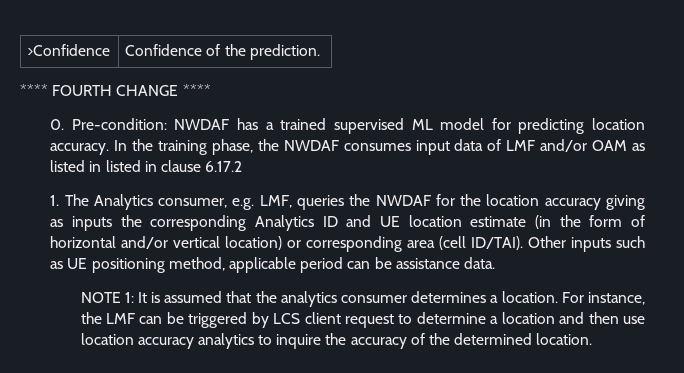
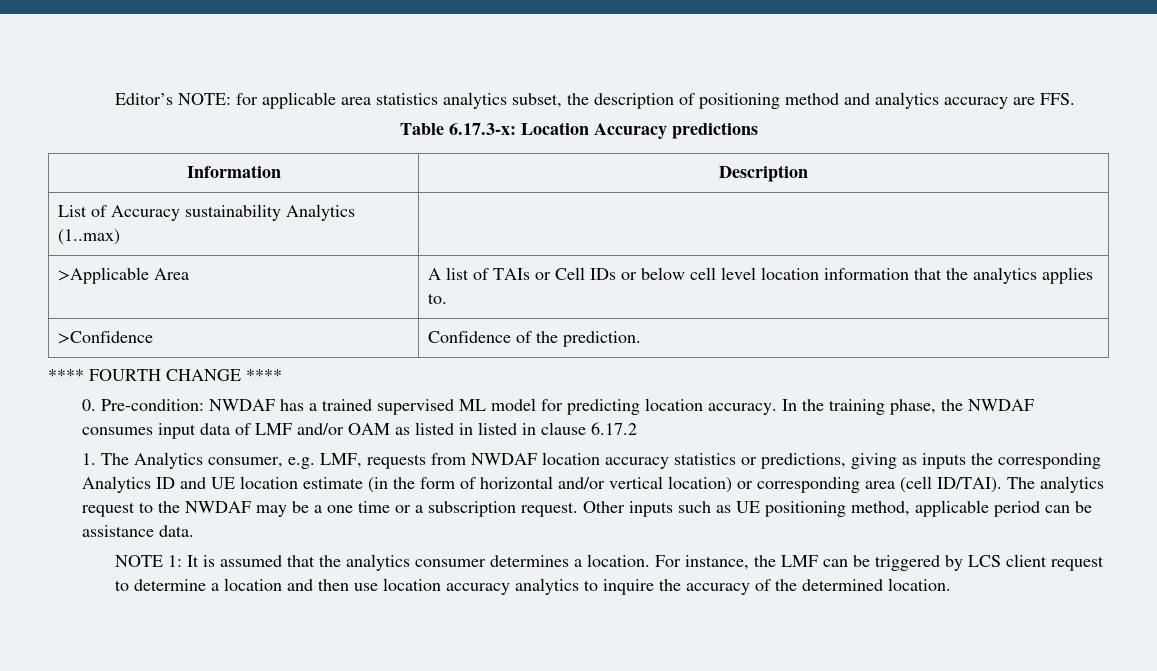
+ Editor’s NOTE: for applicable area statistics analytics subset, the description of positioning method and analytics accuracy are FFS.
+ Table 6.17.3-x: Location Accuracy predictions
+ Information | Description
+ List of Accuracy sustainability Analytics (1..max) |
+ >Applicable Area | A list of TAIs or Cell IDs or below cell level location information that the analytics applies to.
- 1. The Analytics consumer, e.g. LMF, queries the NWDAF for the location accuracy giving as inputs the corresponding Analytics ID and UE location estimate (in the form of horizontal and/or vertical location) or corresponding area (cell ID/TAI).
+ 1. The Analytics consumer, e.g. LMF, requests from NWDAF location accuracy statistics or predictions, giving as inputs the corresponding Analytics ID and UE location estimate (in the form of horizontal and/or vertical location) or corresponding area (cell ID/TAI).
+ The analytics request to the NWDAF may be a one time or a subscription request.

